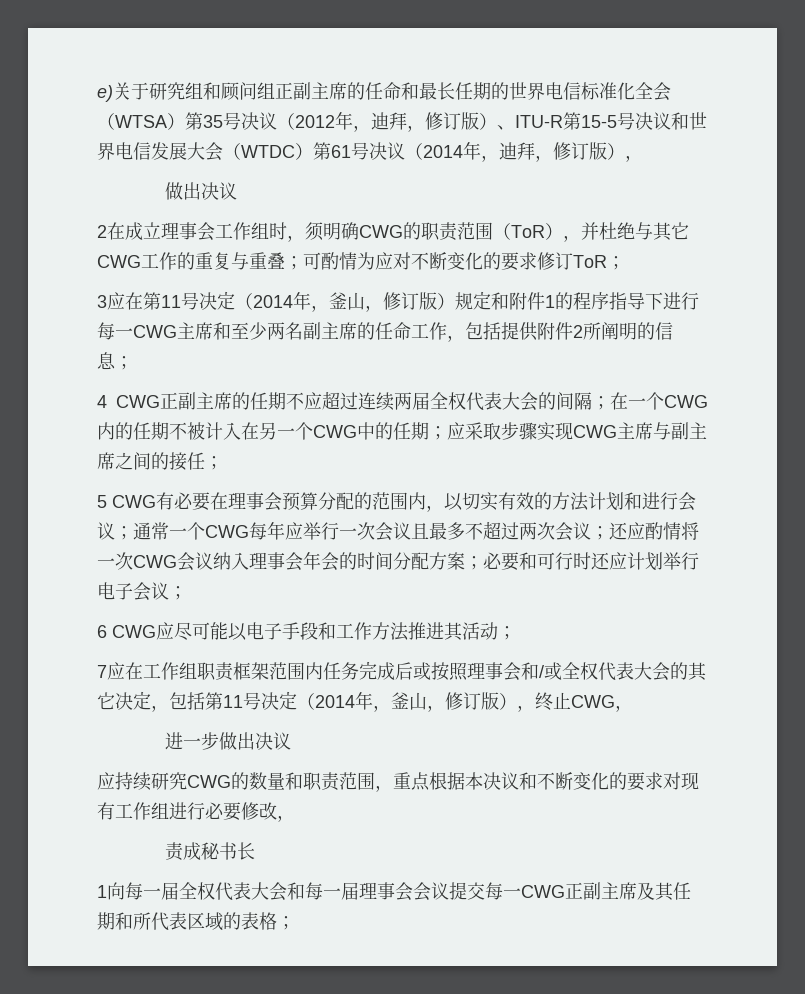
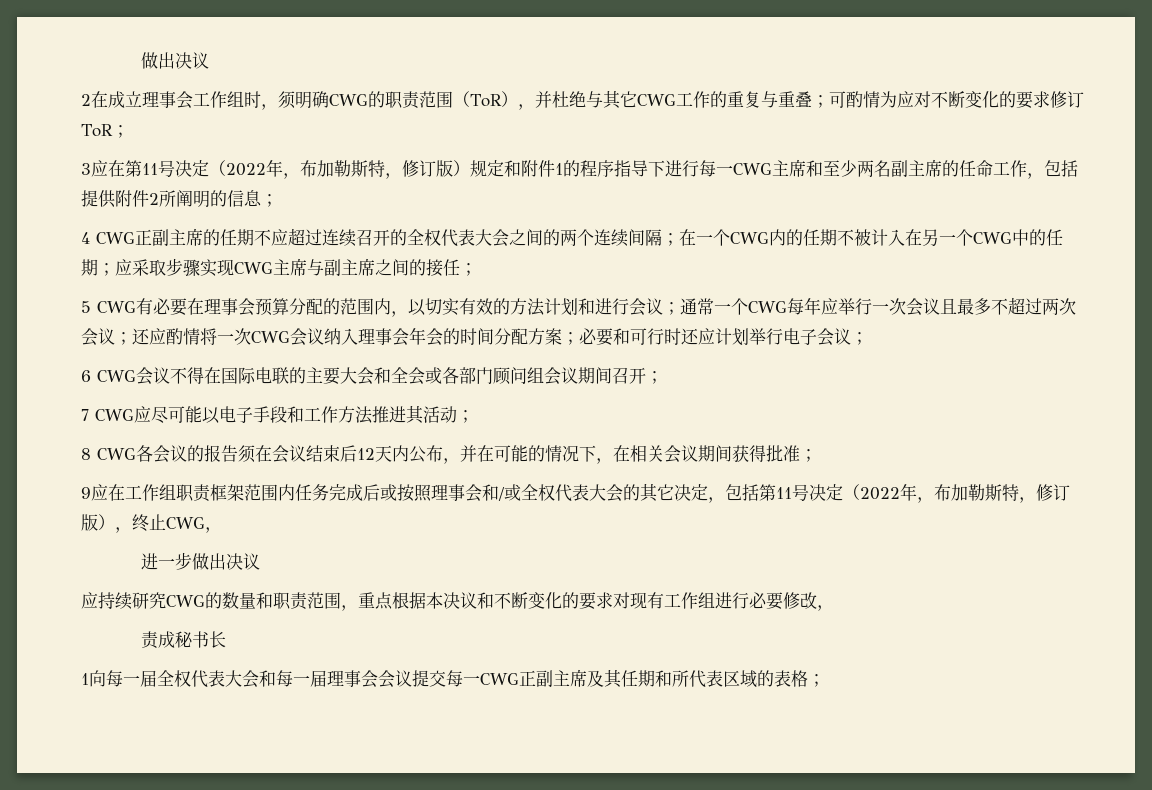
- e)关于研究组和顾问组正副主席的任命和最长任期的世界电信标准化全会（WTSA）第35号决议（2012年，迪拜，修订版）、ITU-R第15-5号决议和世界电信发展大会（WTDC）第61号决议（2014年，迪拜，修订版），
- 3应在第11号决定（2014年，釜山，修订版）规定和附件1的程序指导下进行每一CWG主席和至少两名副主席的任命工作，包括提供附件2所阐明的信息；
+ 3应在第11号决定（2022年，布加勒斯特，修订版）规定和附件1的程序指导下进行每一CWG主席和至少两名副主席的任命工作，包括提供附件2所阐明的信息；
- 4 CWG正副主席的任期不应超过连续两届全权代表大会的间隔；在一个CWG内的任期不被计入在另一个CWG中的任期；应采取步骤实现CWG主席与副主席之间的接任；
+ 4 CWG正副主席的任期不应超过连续召开的全权代表大会之间的两个连续间隔；在一个CWG内的任期不被计入在另一个CWG中的任期；应采取步骤实现CWG主席与副主席之间的接任；
- 6 CWG应尽可能以电子手段和工作方法推进其活动；
+ 6 CWG会议不得在国际电联的主要大会和全会或各部门顾问组会议期间召开；
+ 7 CWG应尽可能以电子手段和工作方法推进其活动；
- 7应在工作组职责框架范围内任务完成后或按照理事会和/或全权代表大会的其它决定，包括第11号决定（2014年，釜山，修订版），终止CWG，
+ 8 CWG各会议的报告须在会议结束后12天内公布，并在可能的情况下，在相关会议期间获得批准；
+ 9应在工作组职责框架范围内任务完成后或按照理事会和/或全权代表大会的其它决定，包括第11号决定（2022年，布加勒斯特，修订版），终止CWG，

